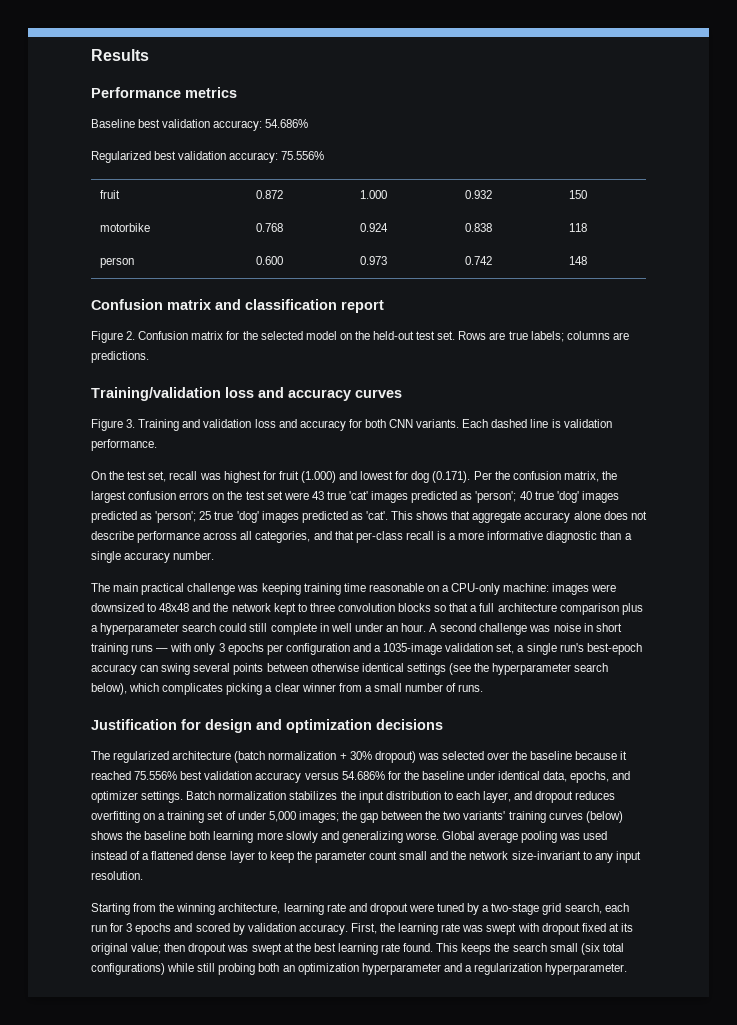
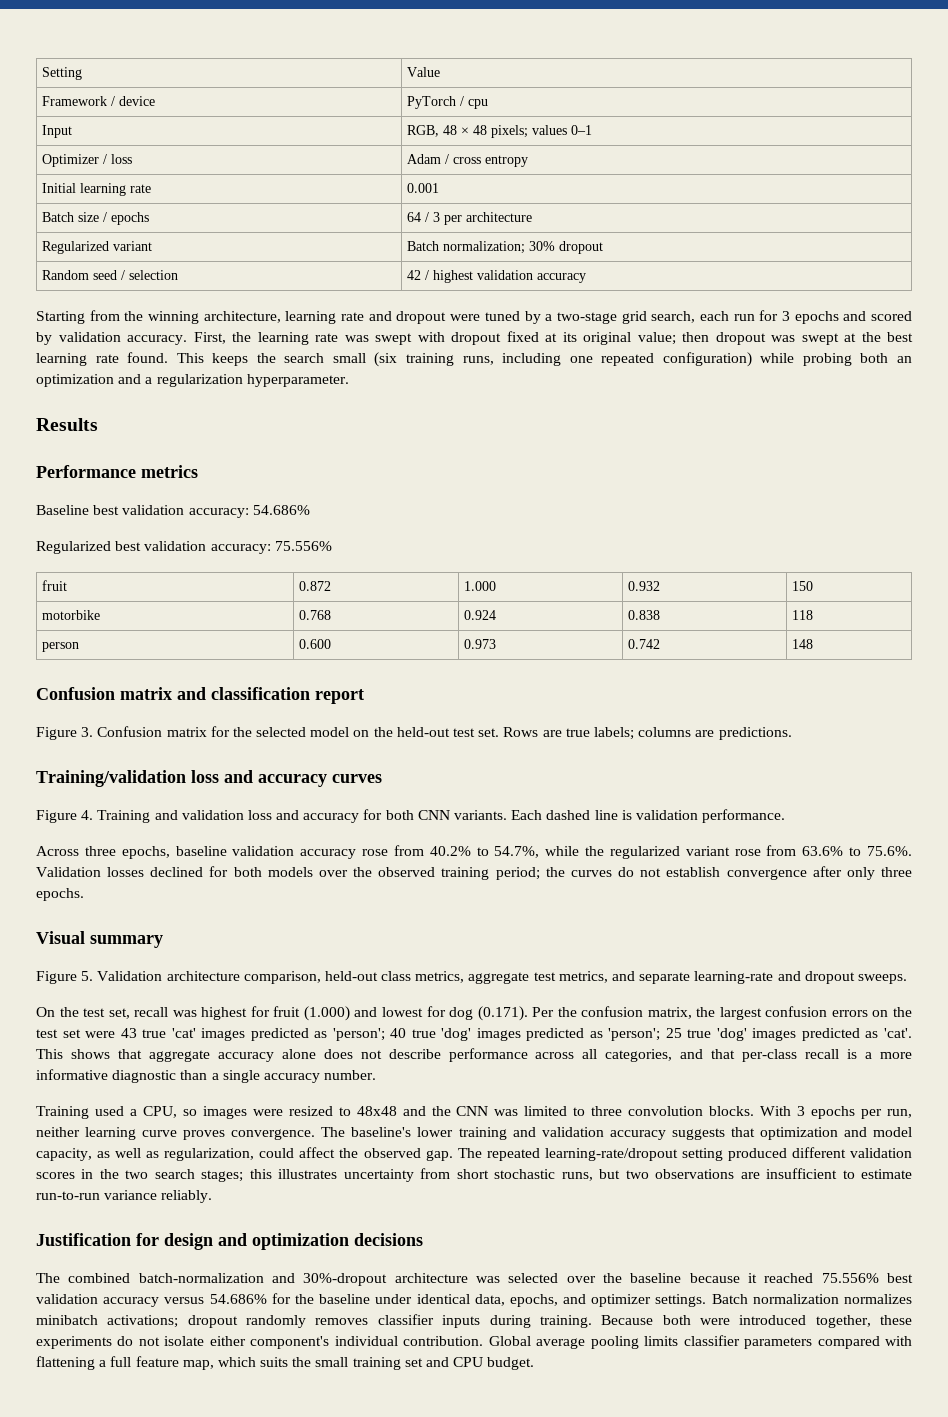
+ Setting | Value
+ Framework / device | PyTorch / cpu
+ Input | RGB, 48 × 48 pixels; values 0–1
+ Optimizer / loss | Adam / cross entropy
+ Initial learning rate | 0.001
+ Batch size / epochs | 64 / 3 per architecture
+ Regularized variant | Batch normalization; 30% dropout
+ Random seed / selection | 42 / highest validation accuracy
+ Starting from the winning architecture, learning rate and dropout were tuned by a two-stage grid search, each run for 3 epochs and scored by validation accuracy. First, the learning rate was swept with dropout fixed at its original value; then dropout was swept at the best learning rate found. This keeps the search small (six training runs, including one repeated configuration) while probing both an optimization and a regularization hyperparameter.
- Figure 2. Confusion matrix for the selected model on the held-out test set.
+ Figure 3. Confusion matrix for the selected model on the held-out test set.
- Figure 3. Training and validation loss and accuracy for both CNN variants.
+ Figure 4. Training and validation loss and accuracy for both CNN variants.
+ Across three epochs, baseline validation accuracy rose from 40.2% to 54.7%, while the regularized variant rose from 63.6% to 75.6%. Validation losses declined for both models over the observed training period; the curves do not establish convergence after only three epochs.
+ Visual summary
+ Figure 5. Validation architecture comparison, held-out class metrics, aggregate test metrics, and separate learning-rate and dropout sweeps.
- The main practical challenge was keeping training time reasonable on a CPU-only machine: images were downsized to 48x48 and the network kept to three convolution blocks so that a full architecture comparison plus a hyperparameter search could still complete in well under an hour. A second challenge was noise in short training runs — with only 3 epochs per configuration and a 1035-image validation set, a single run's best-epoch accuracy can swing several points between otherwise identical settings (see the hyperparameter search below), which complicates picking a clear winner from a small number of runs.
+ Training used a CPU, so images were resized to 48x48 and the CNN was limited to three convolution blocks. With 3 epochs per run, neither learning curve proves convergence. The baseline's lower training and validation accuracy suggests that optimization and model capacity, as well as regularization, could affect the observed gap. The repeated learning-rate/dropout setting produced different validation scores in the two search stages; this illustrates uncertainty from short stochastic runs, but two observations are insufficient to estimate run-to-run variance reliably.
- The regularized architecture (batch normalization + 30% dropout) was selected over the baseline because it reached 75.556% best validation accuracy versus 54.686% for the baseline under identical data, epochs, and optimizer settings.
+ The combined batch-normalization and 30%-dropout architecture was selected over the baseline because it reached 75.556% best validation accuracy versus 54.686% for the baseline under identical data, epochs, and optimizer settings.
- Batch normalization stabilizes the input distribution to each layer, and dropout reduces overfitting on a training set of under 5,000 images; the gap between the two variants' training curves (below) shows the baseline both learning more slowly and generalizing worse. Global average pooling was used instead of a flattened dense layer to keep the parameter count small and the network size-invariant to any input resolution.
- Starting from the winning architecture, learning rate and dropout were tuned by a two-stage grid search, each run for 3 epochs and scored by validation accuracy. First, the learning rate was swept with dropout fixed at its original value; then dropout was swept at the best learning rate found. This keeps the search small (six total configurations) while still probing both an optimization hyperparameter and a regularization hyperparameter.
+ Batch normalization normalizes minibatch activations; dropout randomly removes classifier inputs during training. Because both were introduced together, these experiments do not isolate either component's individual contribution. Global average pooling limits classifier parameters compared with flattening a full feature map, which suits the small training set and CPU budget.

